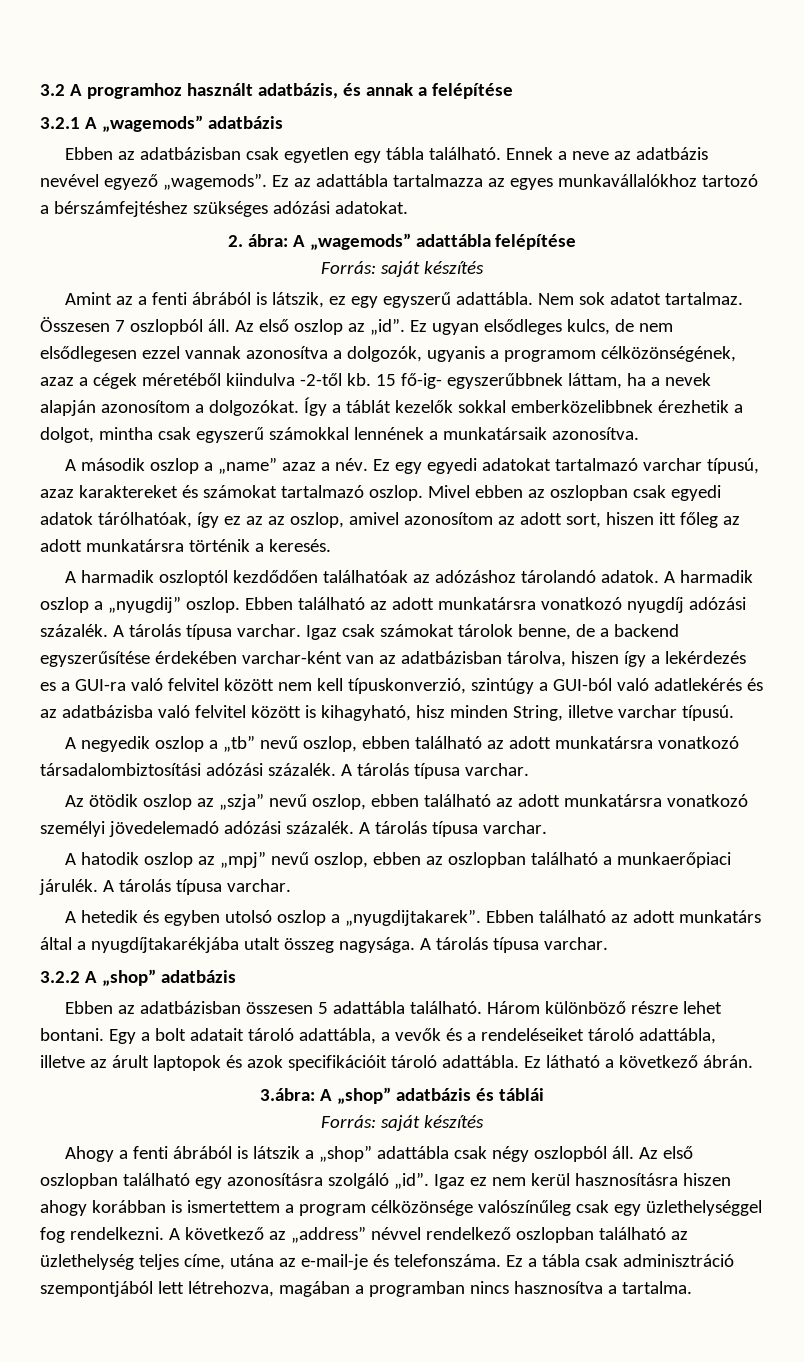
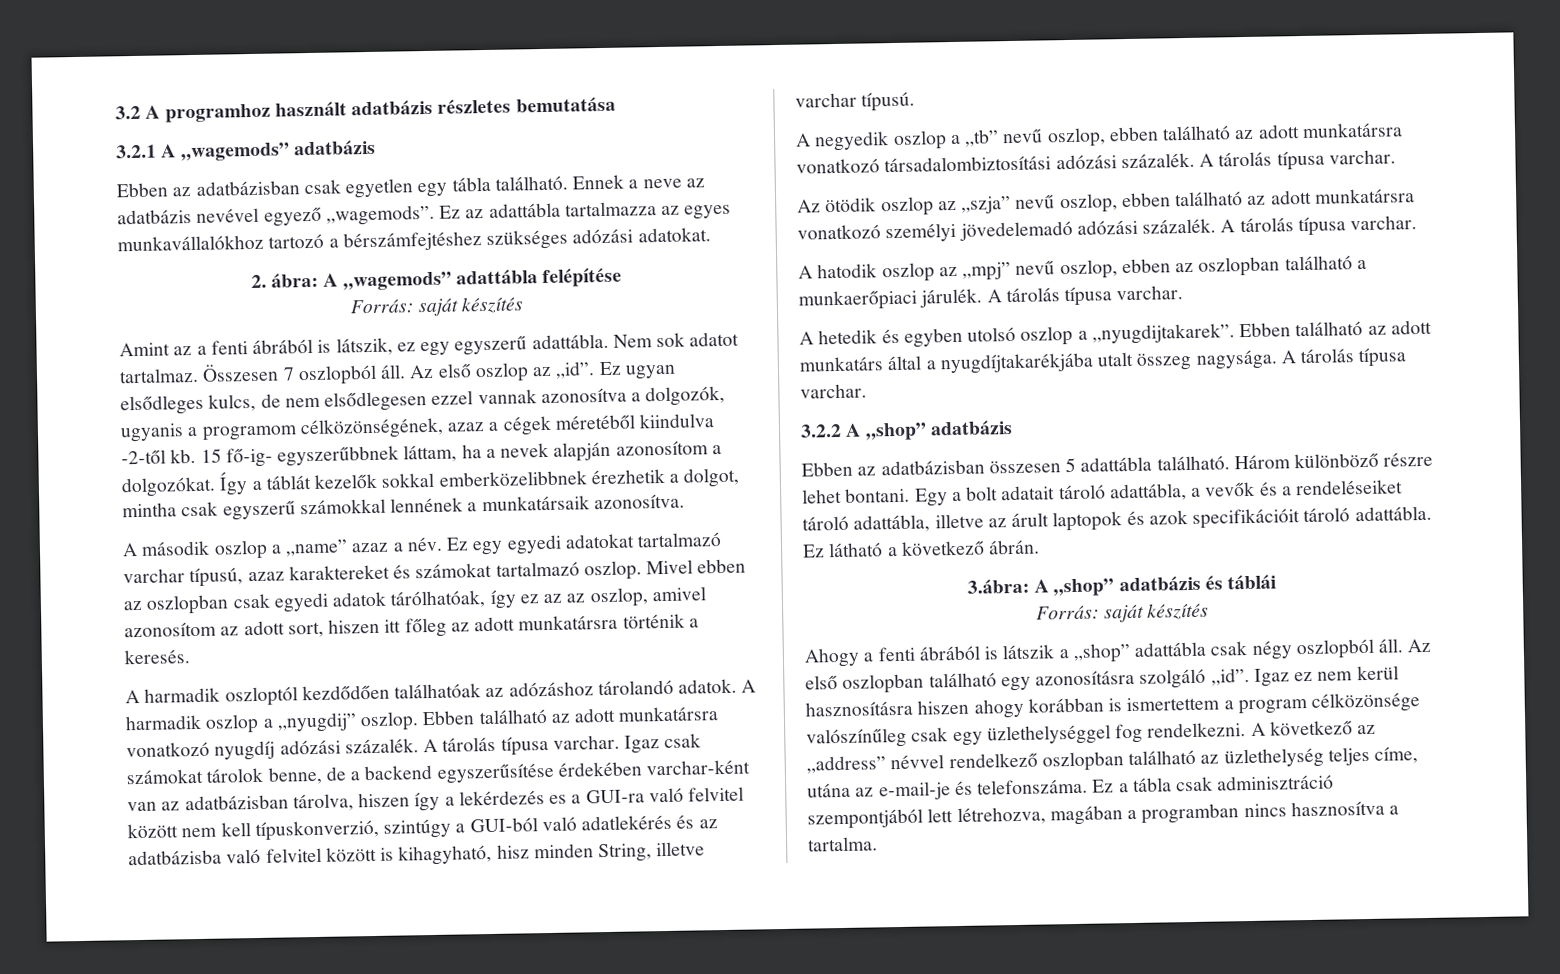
- 3.2 A programhoz használt adatbázis, és annak a felépítése
+ 3.2 A programhoz használt adatbázis részletes bemutatása

